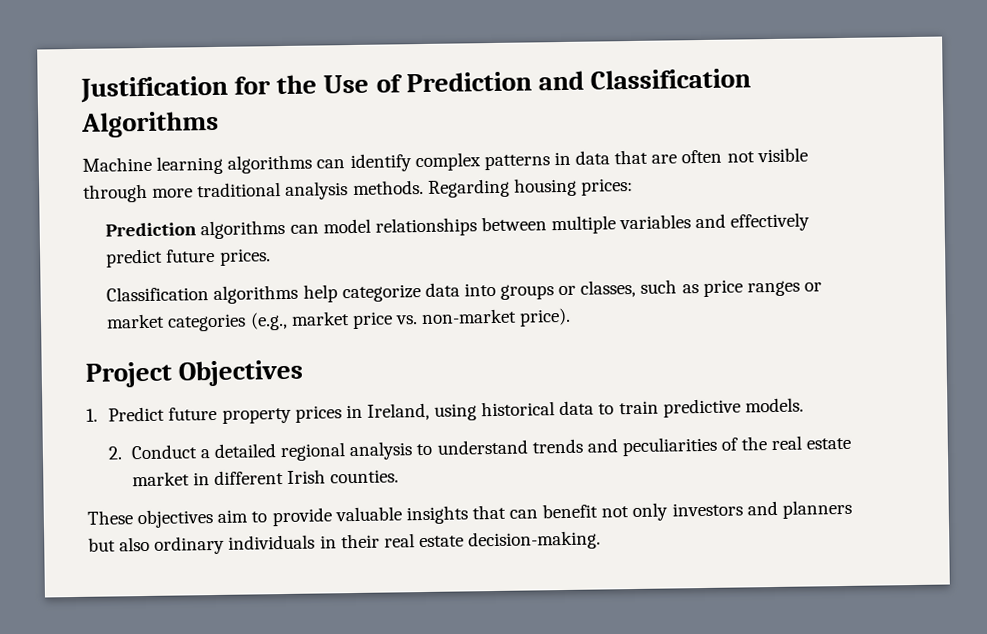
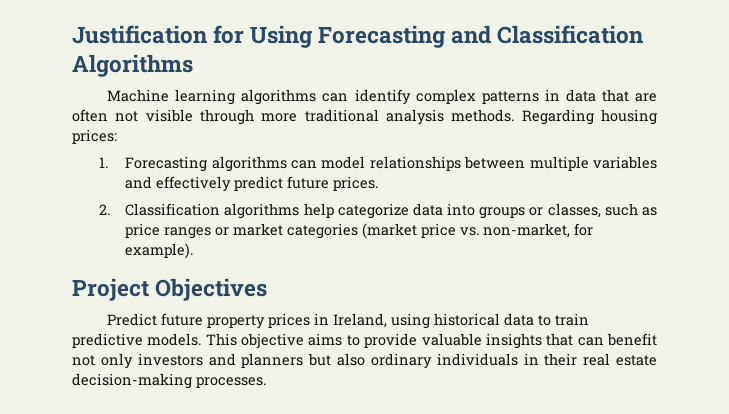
- Justification for the Use of Prediction and Classification Algorithms
+ Justification for Using Forecasting and Classification Algorithms
- Prediction algorithms can model relationships between multiple variables and effectively predict future prices.
+ 1. Forecasting algorithms can model relationships between multiple variables and effectively predict future prices.
- Classification algorithms help categorize data into groups or classes, such as price ranges or market categories (e.g., market price vs. non-market price).
+ 2. Classification algorithms help categorize data into groups or classes, such as price ranges or market categories (market price vs. non-market, for example).
- 1. Predict future property prices in Ireland, using historical data to train predictive models.
- 2. Conduct a detailed regional analysis to understand trends and peculiarities of the real estate market in different Irish counties.
- These objectives aim to provide valuable insights that can benefit not only investors and planners but also ordinary individuals in their real estate decision-making.
+ Predict future property prices in Ireland, using historical data to train predictive models. This objective aims to provide valuable insights that can benefit not only investors and planners but also ordinary individuals in their real estate decision-making processes.

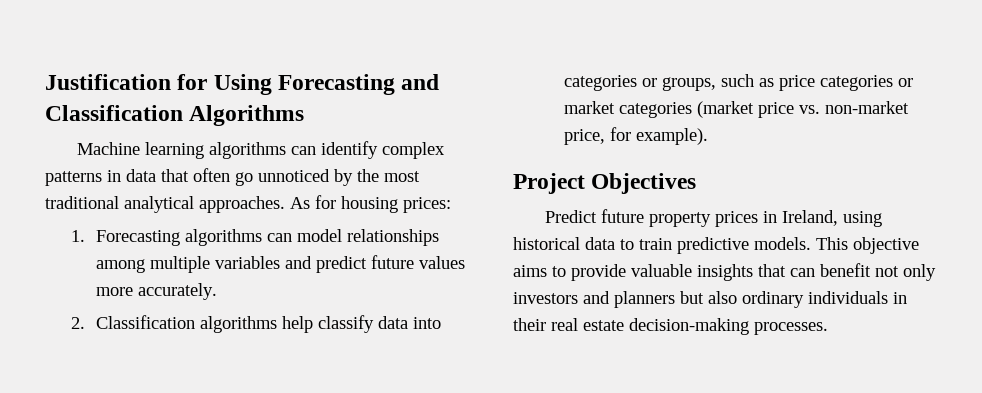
- Machine learning algorithms can identify complex patterns in data that are often not visible through more traditional analysis methods. Regarding housing prices:
+ Machine learning algorithms can identify complex patterns in data that often go unnoticed by the most traditional analytical approaches. As for housing prices:
- 1. Forecasting algorithms can model relationships between multiple variables and effectively predict future prices.
+ 1. Forecasting algorithms can model relationships among multiple variables and predict future values more accurately.
- 2. Classification algorithms help categorize data into groups or classes, such as price ranges or market categories (market price vs. non-market, for example).
+ 2. Classification algorithms help classify data into categories or groups, such as price categories or market categories (market price vs. non-market price, for example).

